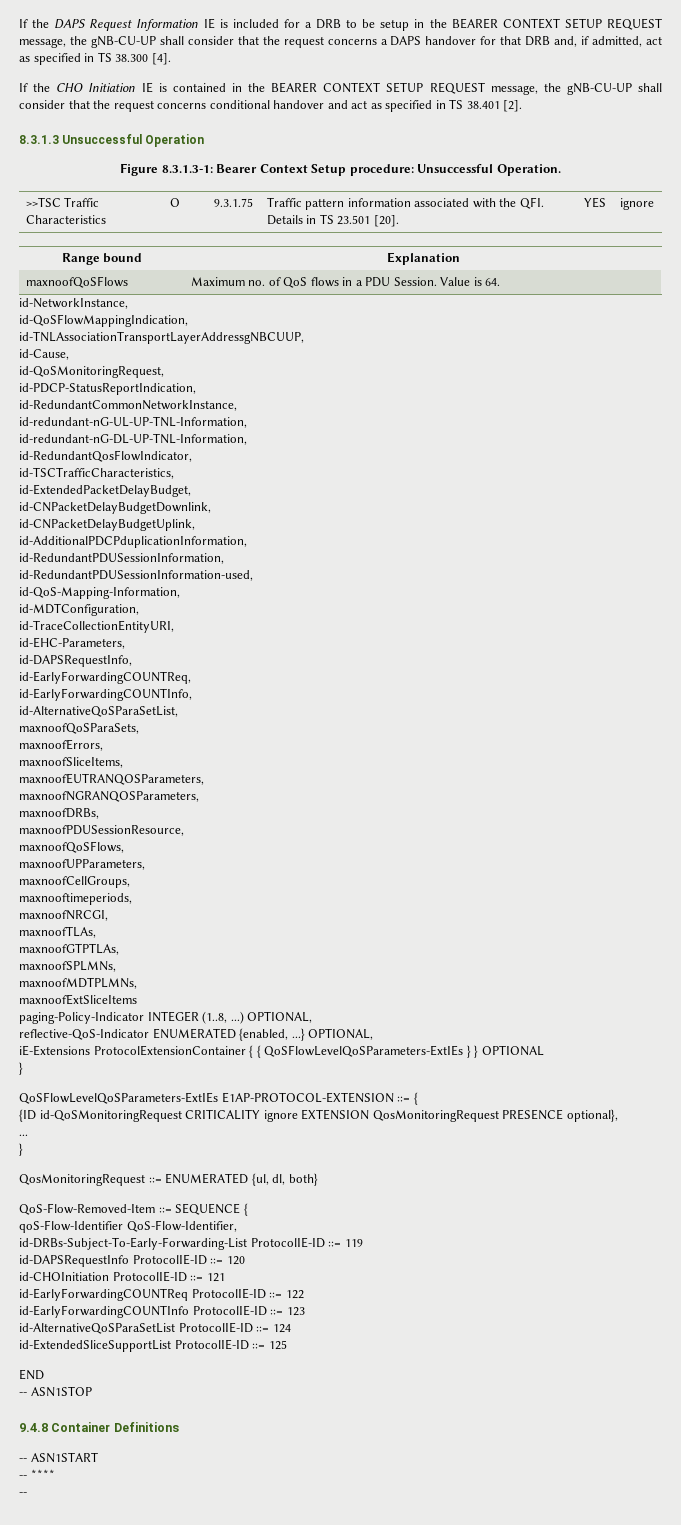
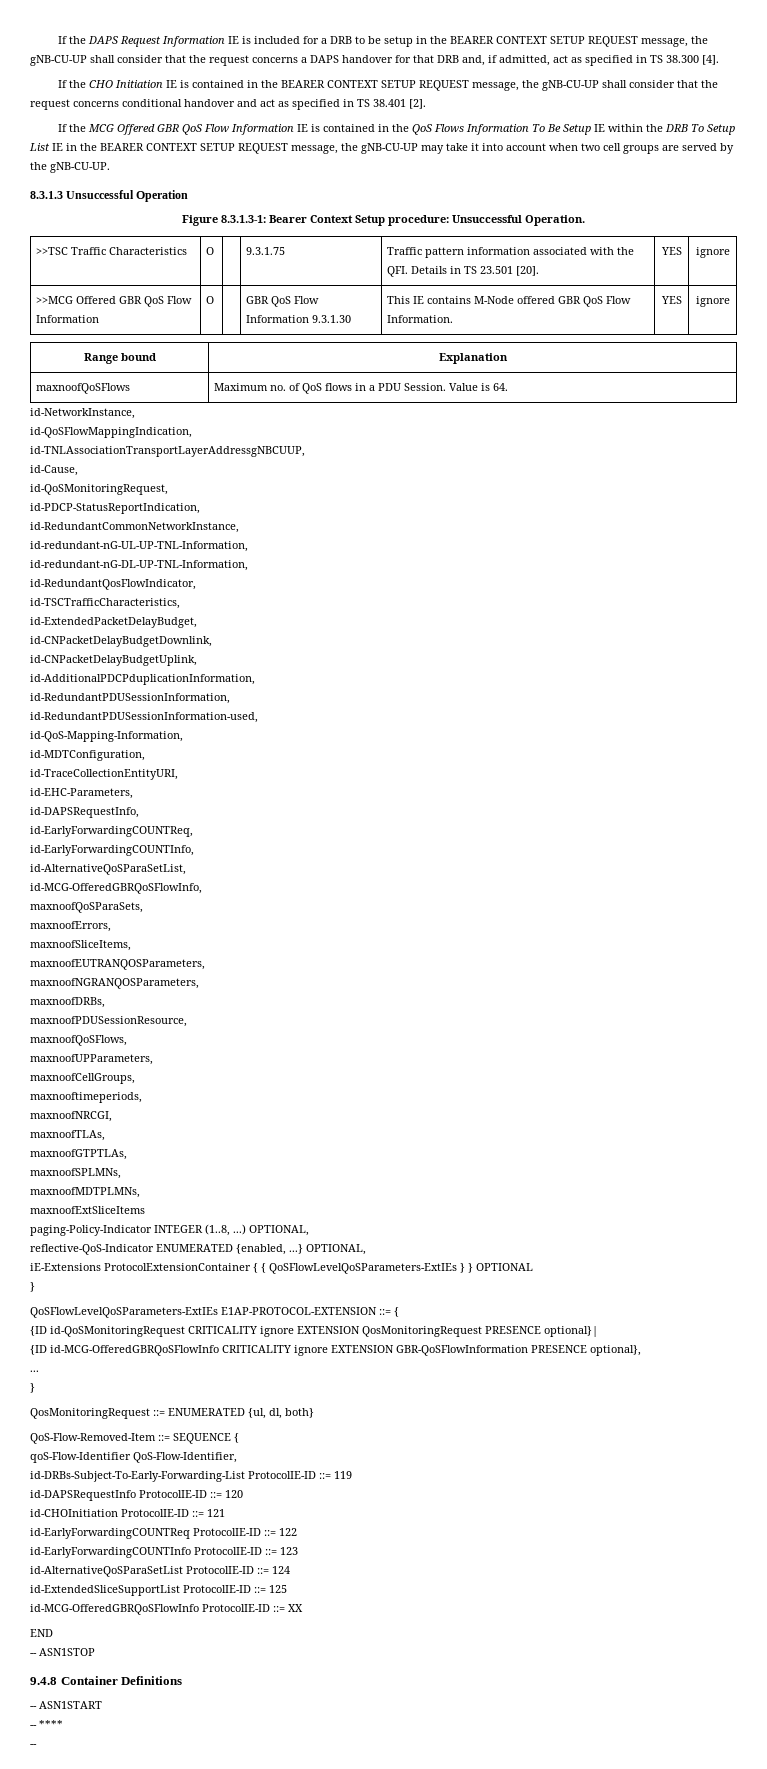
+ If the MCG Offered GBR QoS Flow Information IE is contained in the QoS Flows Information To Be Setup IE within the DRB To Setup List IE in the BEARER CONTEXT SETUP REQUEST message, the gNB-CU-UP may take it into account when two cell groups are served by the gNB-CU-UP.
+ >>MCG Offered GBR QoS Flow Information | O | | GBR QoS Flow Information 9.3.1.30 | This IE contains M-Node offered GBR QoS Flow Information. | YES | ignore
+ id-MCG-OfferedGBRQoSFlowInfo,
- {ID id-QoSMonitoringRequest CRITICALITY ignore EXTENSION QosMonitoringRequest PRESENCE optional},
+ {ID id-QoSMonitoringRequest CRITICALITY ignore EXTENSION QosMonitoringRequest PRESENCE optional}|
+ {ID id-MCG-OfferedGBRQoSFlowInfo CRITICALITY ignore EXTENSION GBR-QoSFlowInformation PRESENCE optional},
+ id-MCG-OfferedGBRQoSFlowInfo ProtocolIE-ID ::= XX

